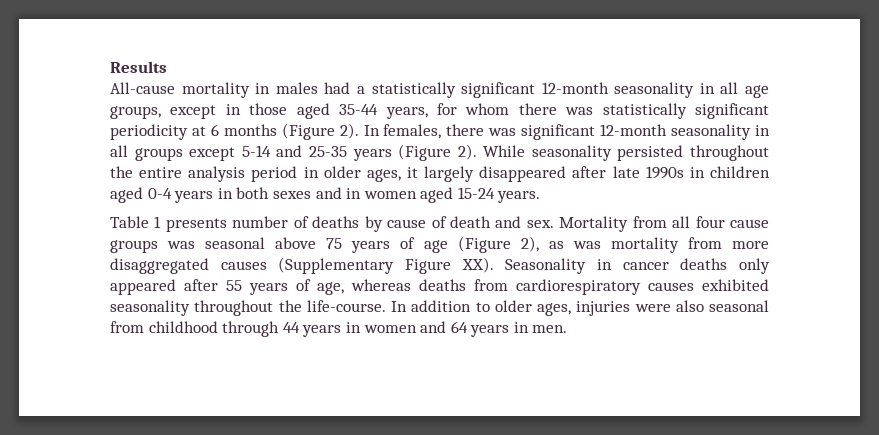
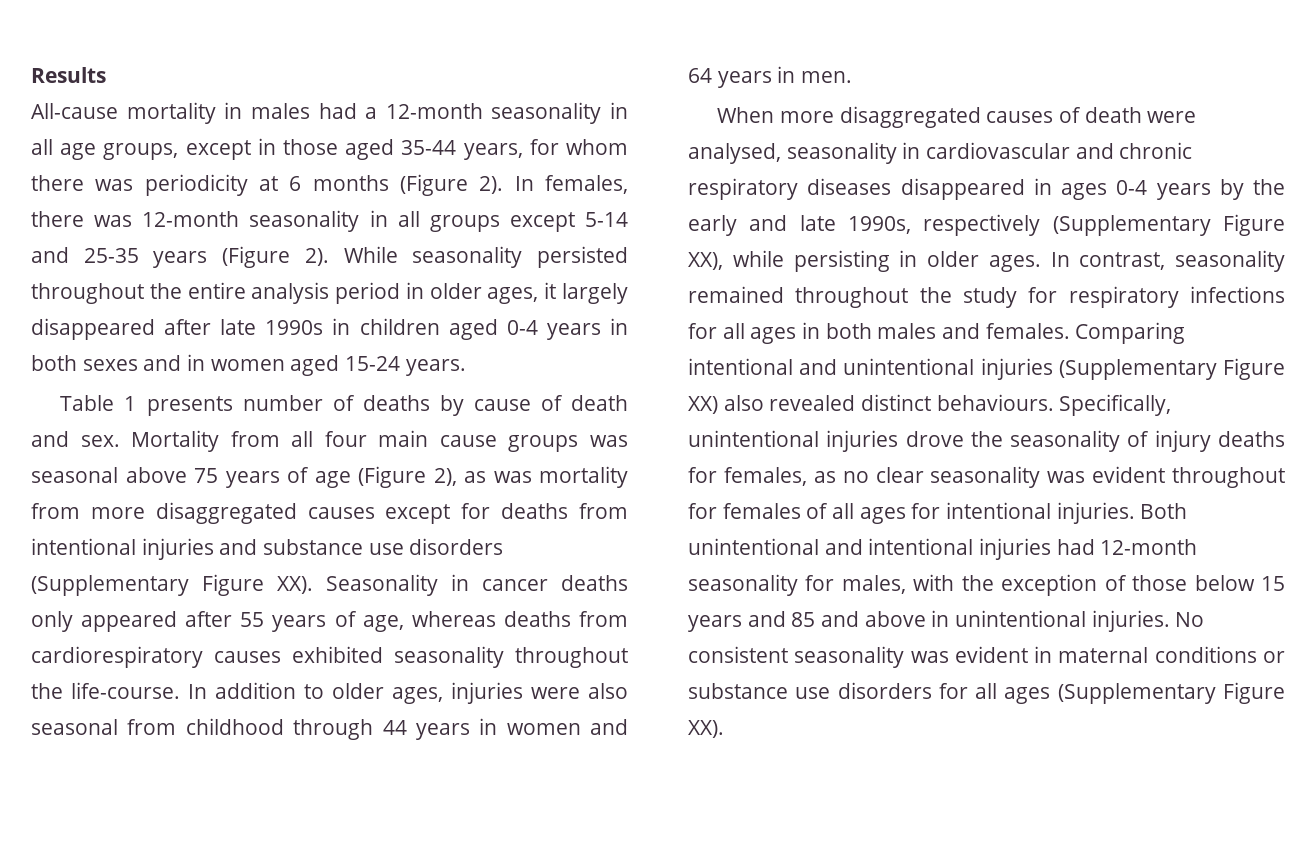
- All-cause mortality in males had a statistically significant 12-month seasonality in all age groups, except in those aged 35-44 years, for whom there was statistically significant periodicity at 6 months (Figure 2).
+ All-cause mortality in males had a 12-month seasonality in all age groups, except in those aged 35-44 years, for whom there was periodicity at 6 months (Figure 2).
- In females, there was significant 12-month seasonality in all groups except 5-14 and 25-35 years (Figure 2).
+ In females, there was 12-month seasonality in all groups except 5-14 and 25-35 years (Figure 2).
- Mortality from all four cause groups was seasonal above 75 years of age (Figure 2), as was mortality from more disaggregated causes (Supplementary Figure XX). Seasonality in cancer deaths only appeared after 55 years of age, whereas deaths from cardiorespiratory causes exhibited seasonality throughout the life-course.
+ Mortality from all four main cause groups was seasonal above 75 years of age (Figure 2), as was mortality from more disaggregated causes except for deaths from intentional injuries and substance use disorders (Supplementary Figure XX). Seasonality in cancer deaths only appeared after 55 years of age, whereas deaths from cardiorespiratory causes exhibited seasonality throughout the life-course.
+ When more disaggregated causes of death were analysed, seasonality in cardiovascular and chronic respiratory diseases disappeared in ages 0-4 years by the early and late 1990s, respectively (Supplementary Figure XX), while persisting in older ages. In contrast, seasonality remained throughout the study for respiratory infections for all ages in both males and females. Comparing intentional and unintentional injuries (Supplementary Figure XX) also revealed distinct behaviours. Specifically, unintentional injuries drove the seasonality of injury deaths for females, as no clear seasonality was evident throughout for females of all ages for intentional injuries. Both unintentional and intentional injuries had 12-month seasonality for males, with the exception of those below 15 years and 85 and above in unintentional injuries. No consistent seasonality was evident in maternal conditions or substance use disorders for all ages (Supplementary Figure XX).

